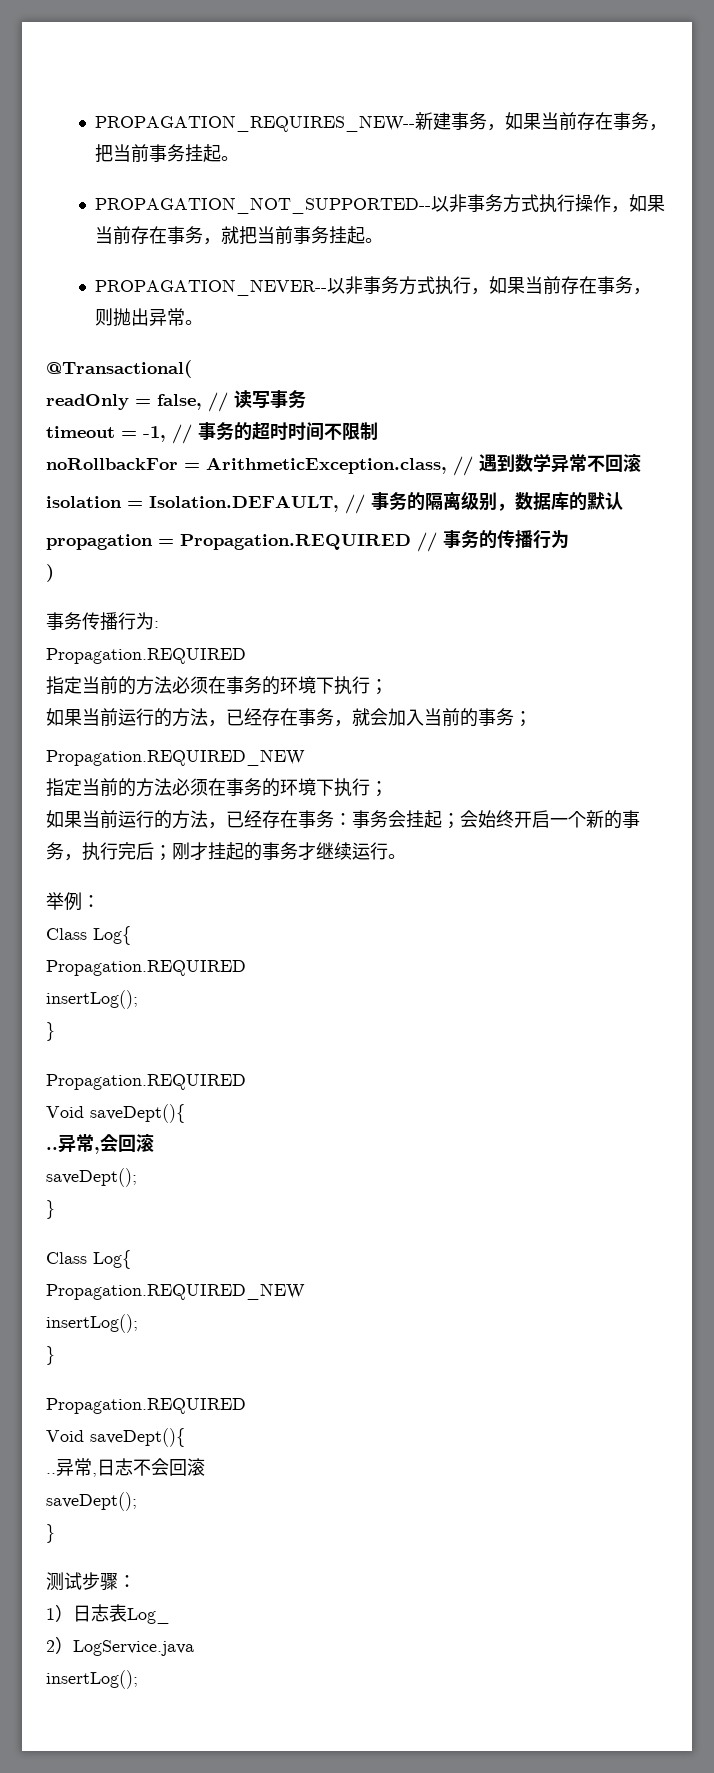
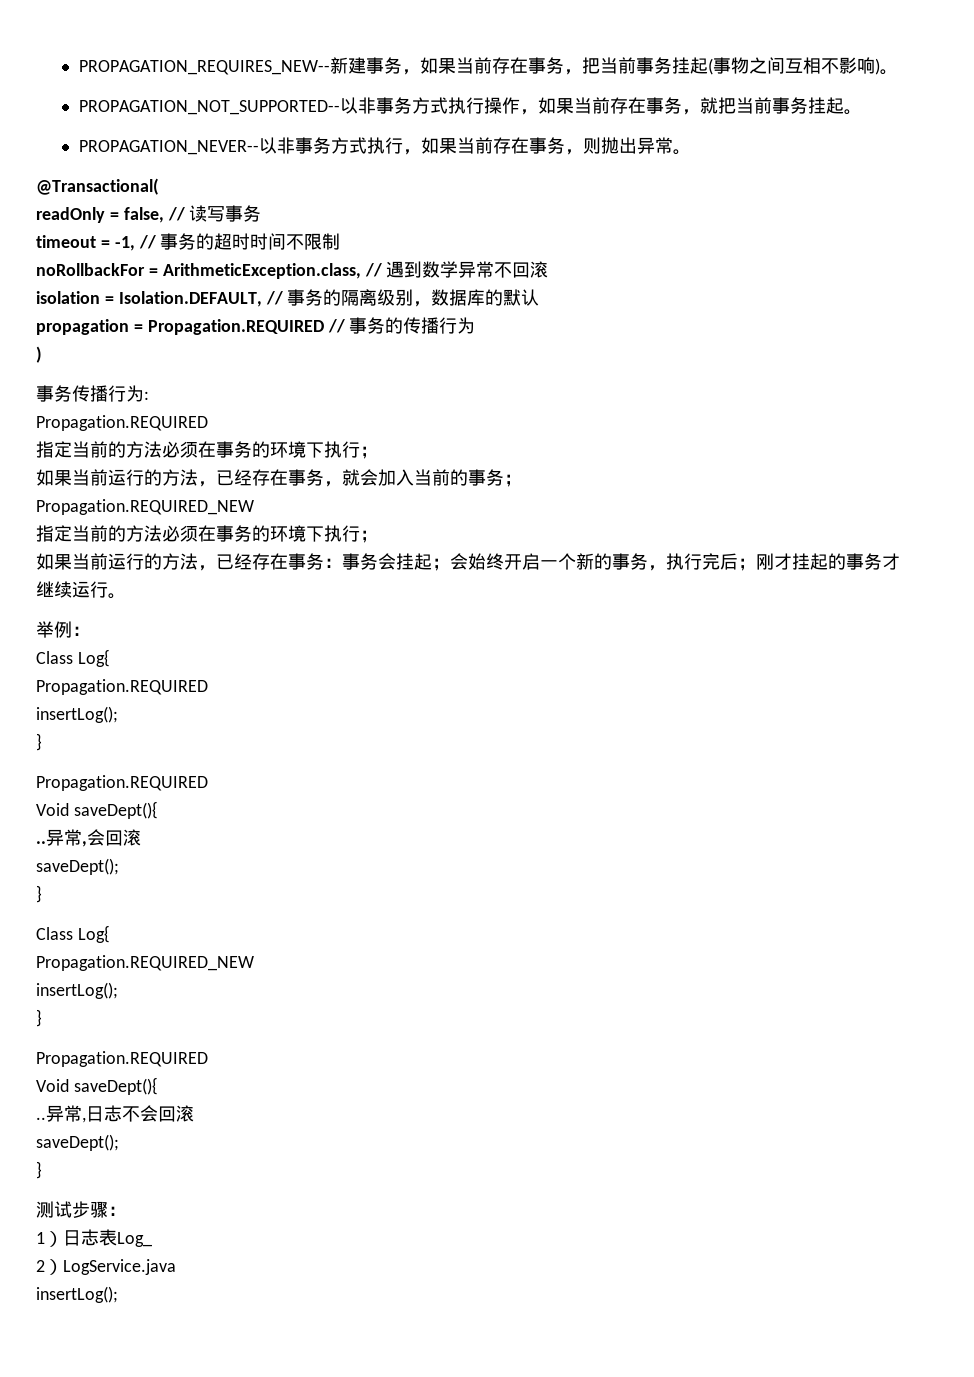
- PROPAGATION_REQUIRES_NEW--新建事务，如果当前存在事务，把当前事务挂起。
+ PROPAGATION_REQUIRES_NEW--新建事务，如果当前存在事务，把当前事务挂起(事物之间互相不影响)。

